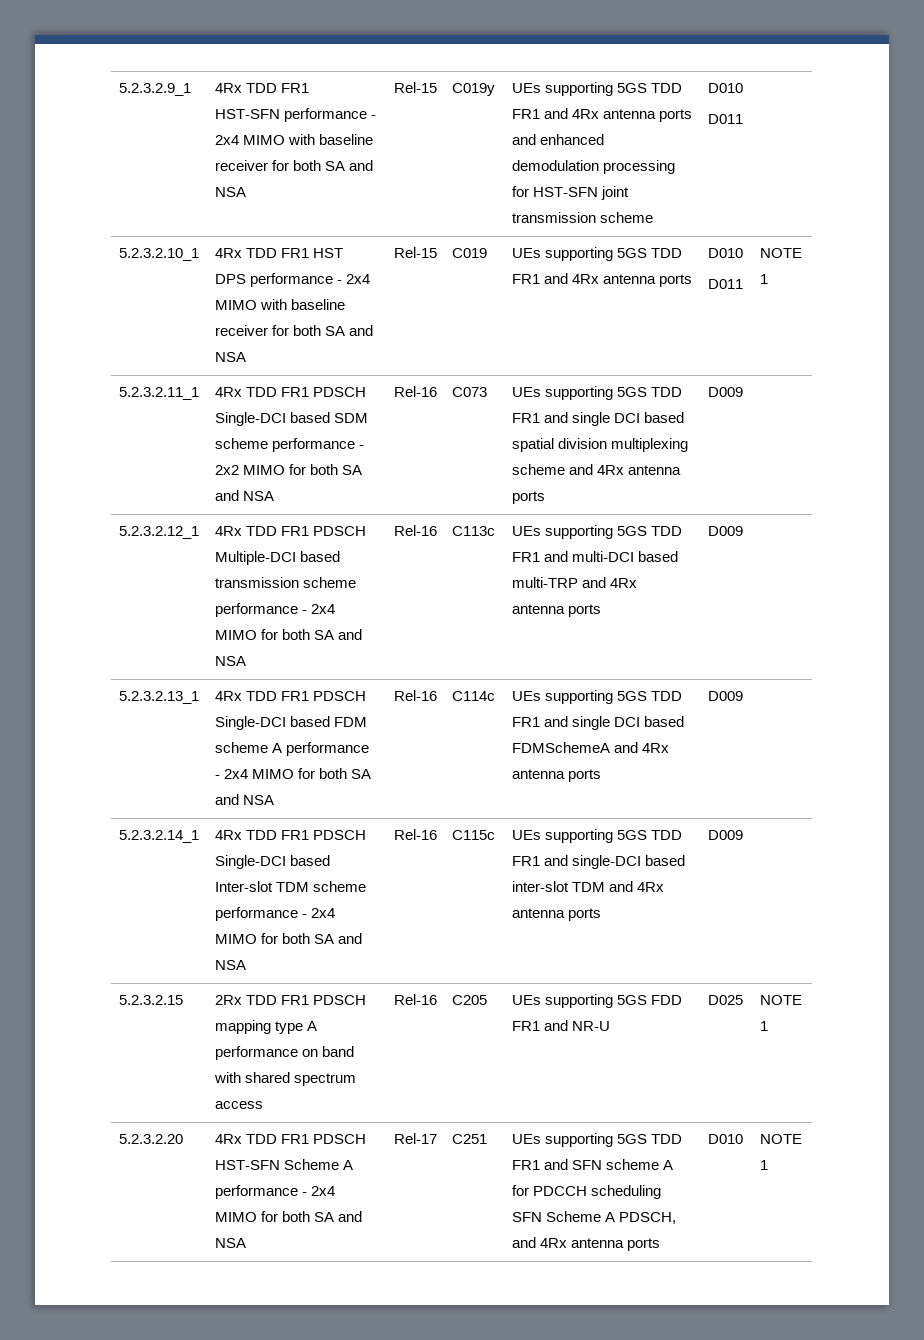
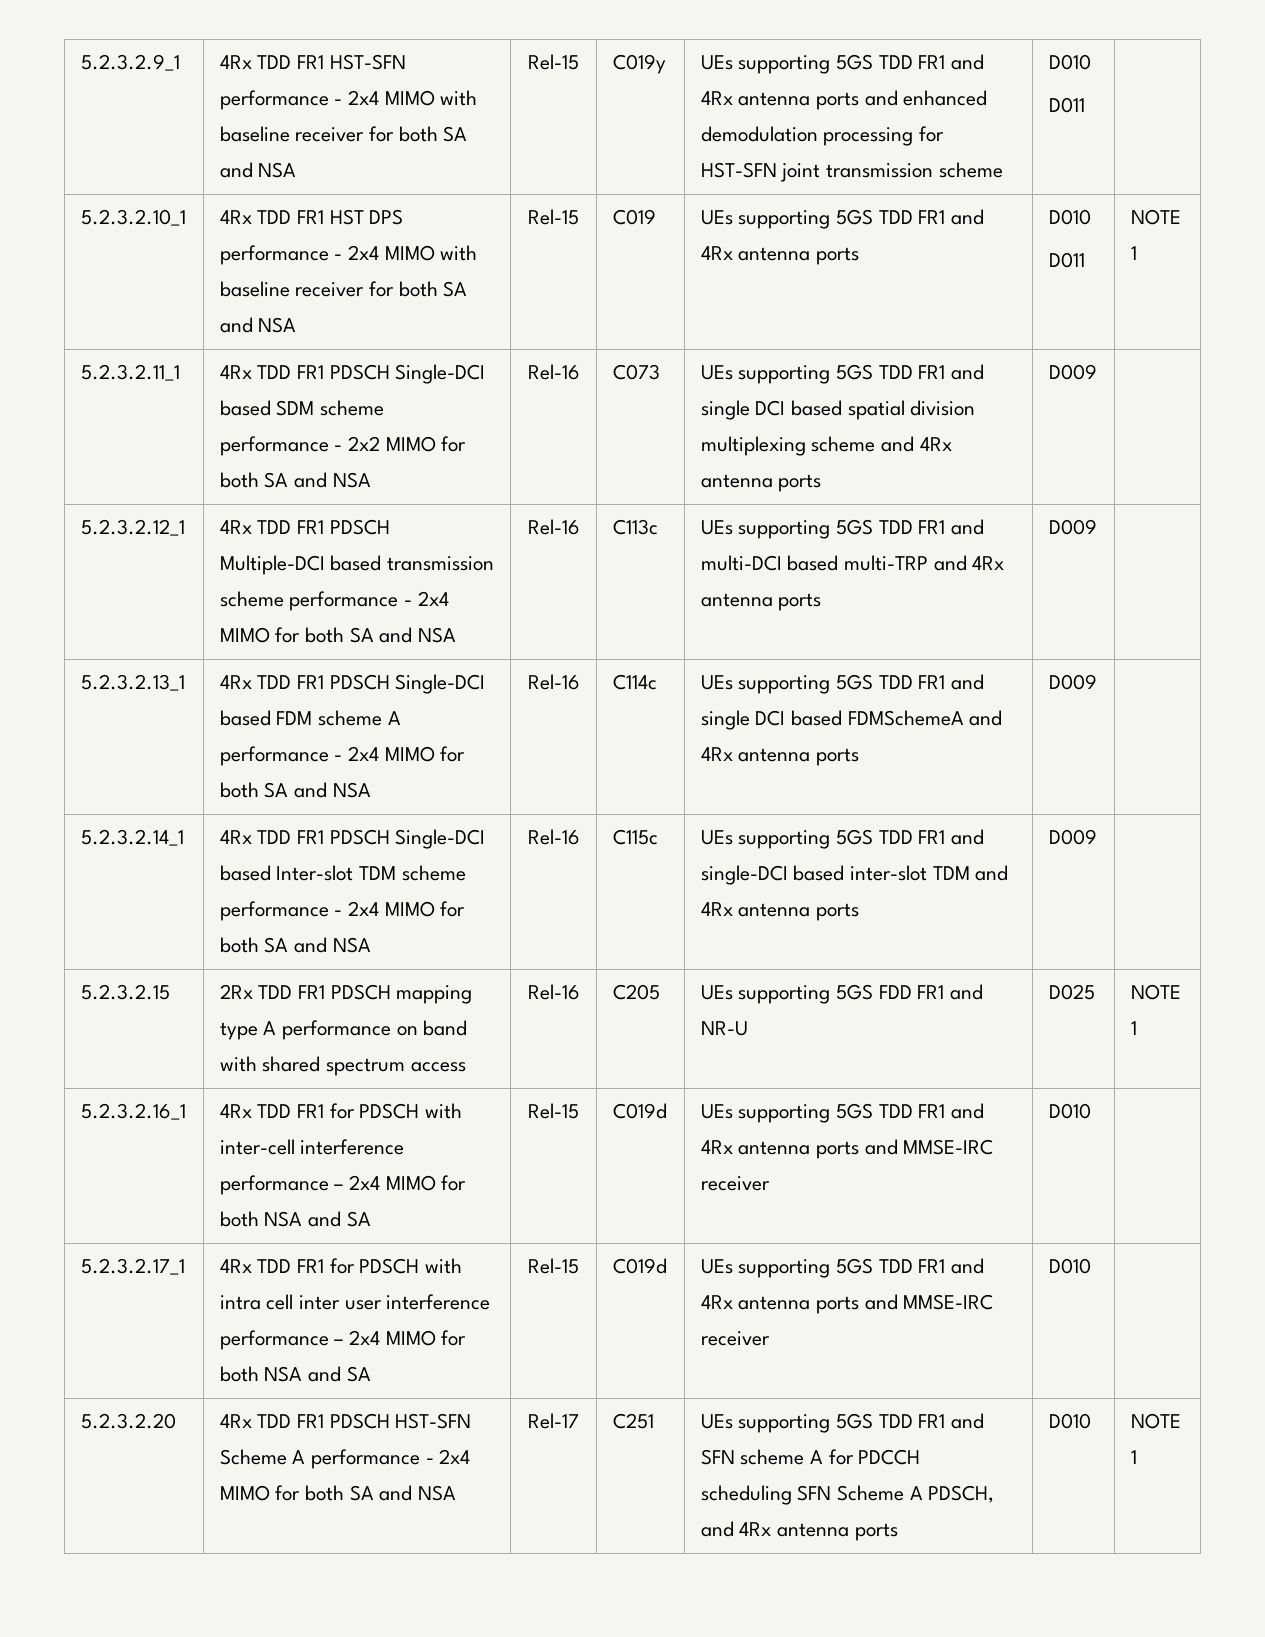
+ 5.2.3.2.16_1 | 4Rx TDD FR1 for PDSCH with inter-cell interference performance – 2x4 MIMO for both NSA and SA | Rel-15 | C019d | UEs supporting 5GS TDD FR1 and 4Rx antenna ports and MMSE-IRC receiver | D010 |
+ 5.2.3.2.17_1 | 4Rx TDD FR1 for PDSCH with intra cell inter user interference performance – 2x4 MIMO for both NSA and SA | Rel-15 | C019d | UEs supporting 5GS TDD FR1 and 4Rx antenna ports and MMSE-IRC receiver | D010 |

